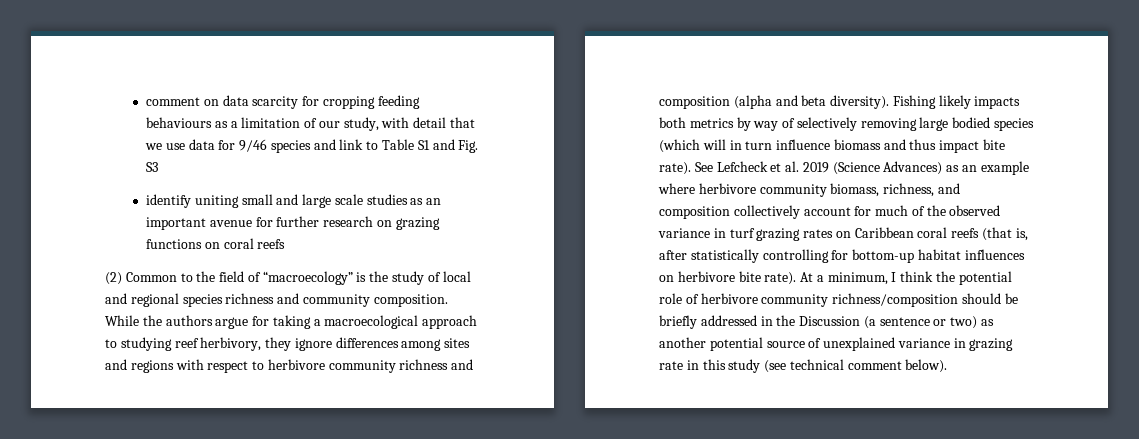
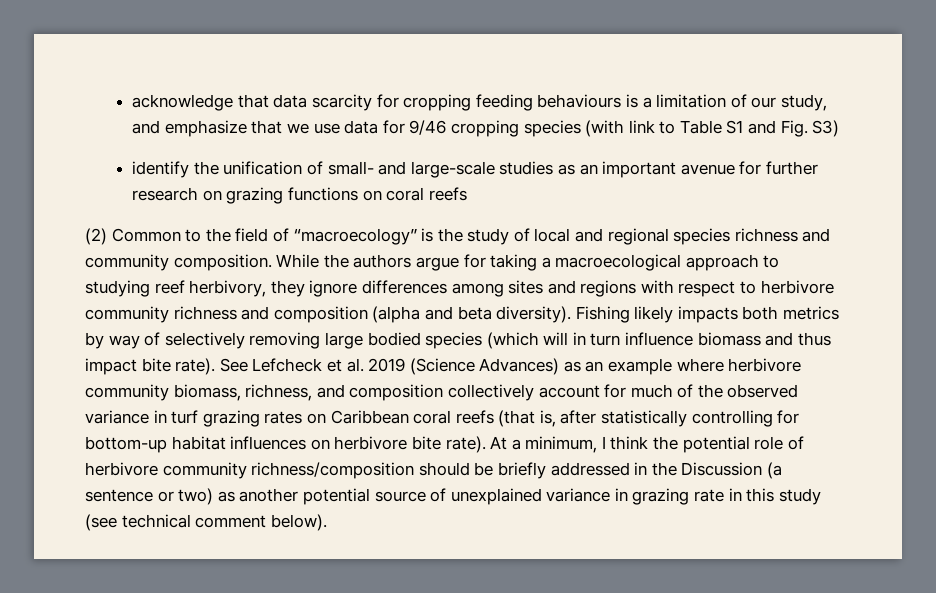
- comment on data scarcity for cropping feeding behaviours as a limitation of our study, with detail that we use data for 9/46 species and link to Table S1 and Fig. S3
+ acknowledge that data scarcity for cropping feeding behaviours is a limitation of our study, and emphasize that we use data for 9/46 cropping species (with link to Table S1 and Fig. S3)
- identify uniting small and large scale studies as an important avenue for further research on grazing functions on coral reefs
+ identify the unification of small- and large-scale studies as an important avenue for further research on grazing functions on coral reefs

